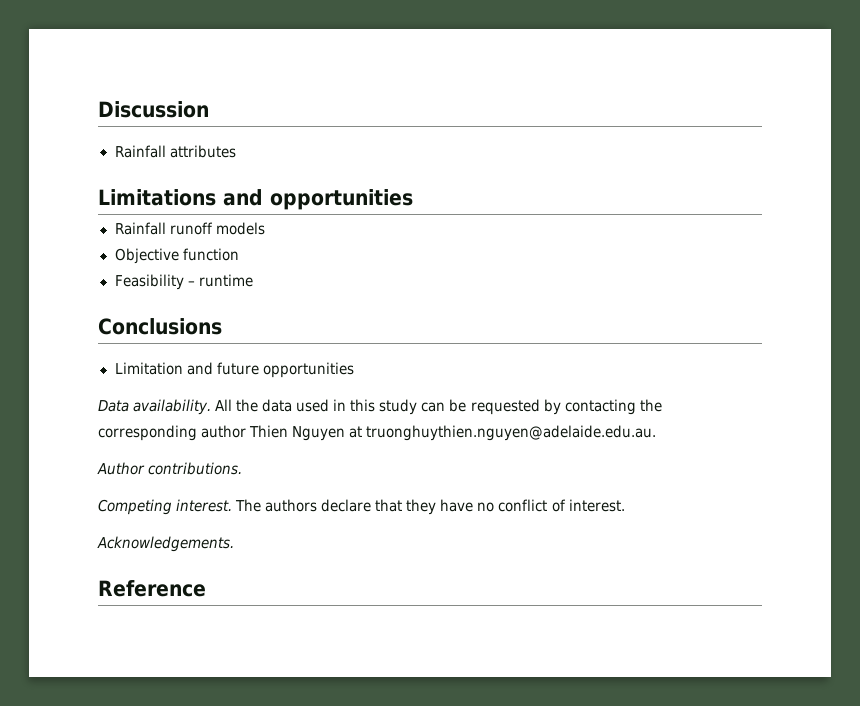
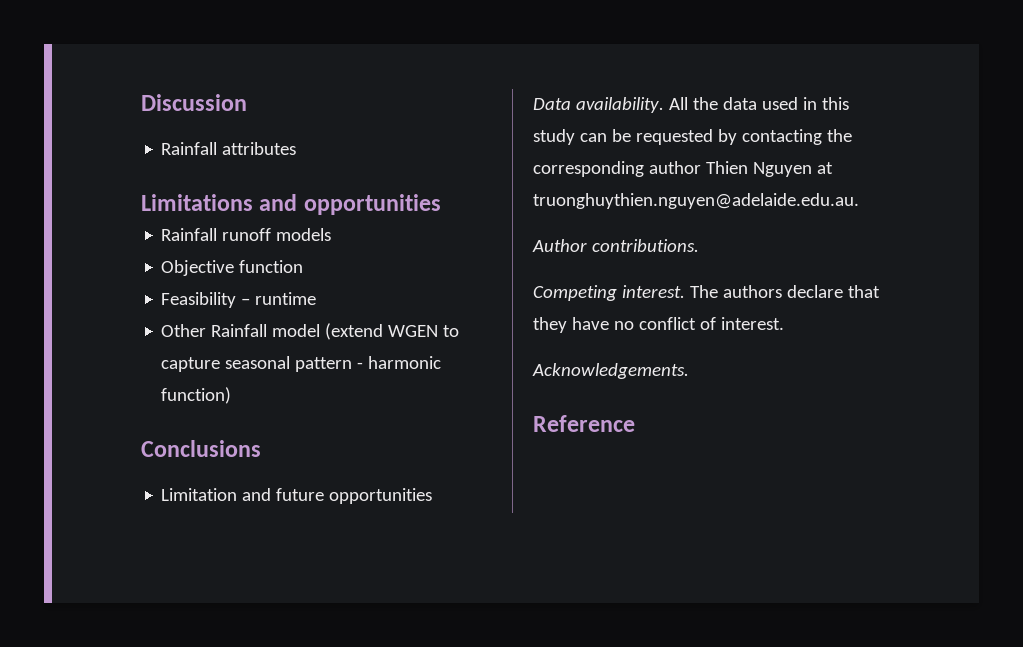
+ Other Rainfall model (extend WGEN to capture seasonal pattern - harmonic function)

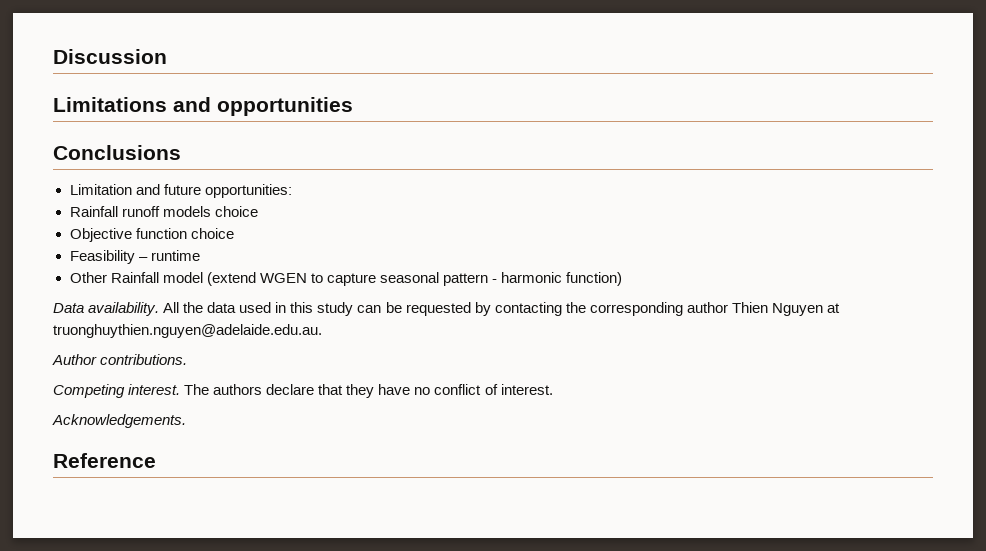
- Rainfall attributes
+ Conclusions
+ Limitation and future opportunities:
- Rainfall runoff models
+ Rainfall runoff models choice
- Objective function
+ Objective function choice
- Conclusions
- Limitation and future opportunities

